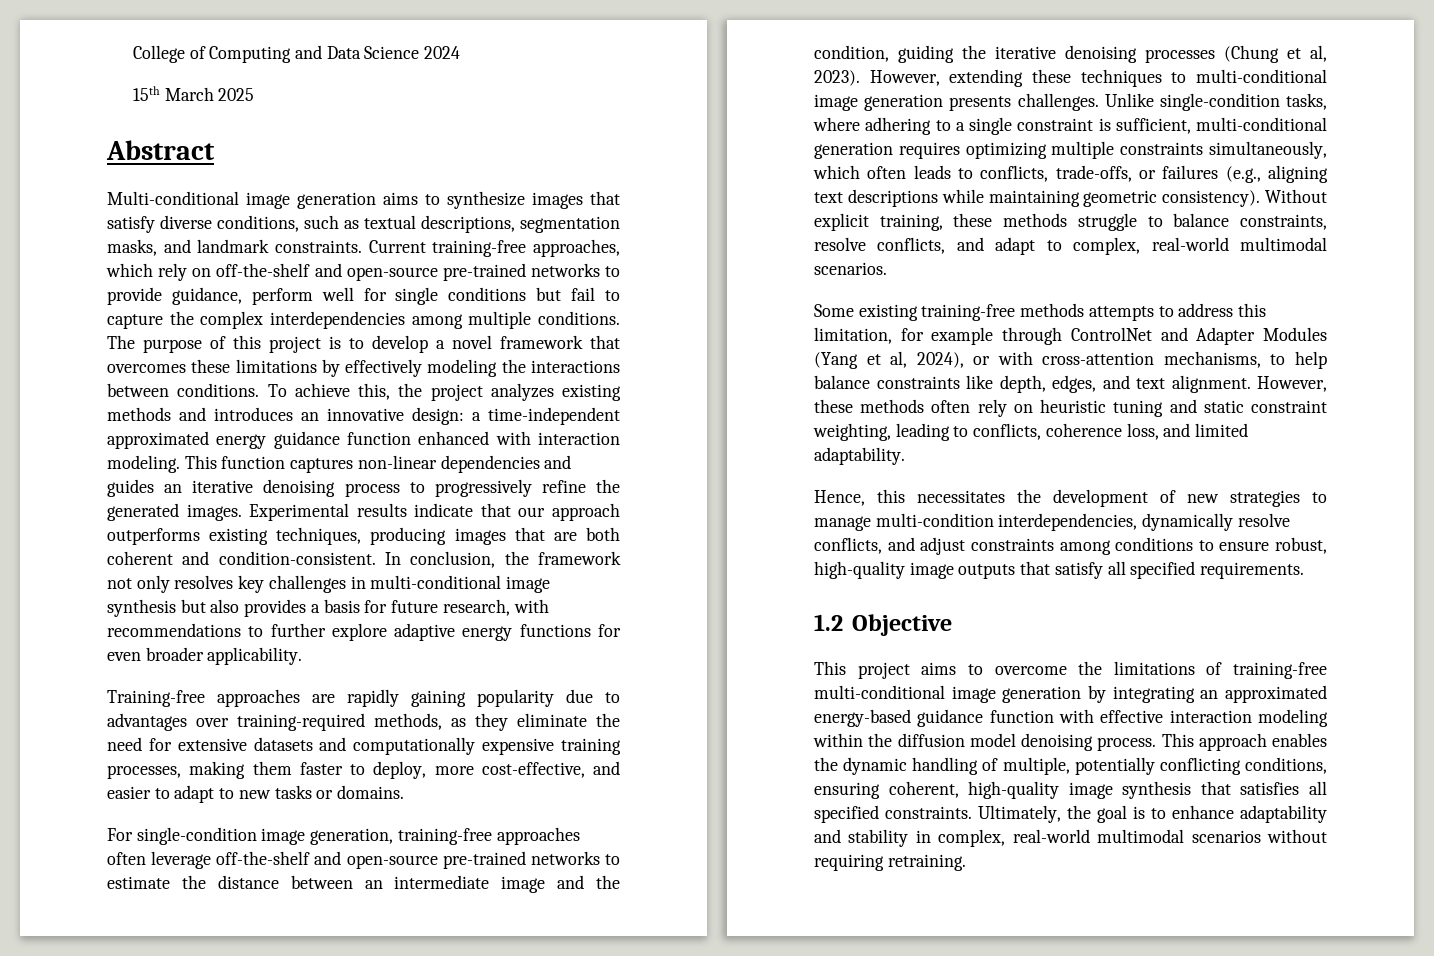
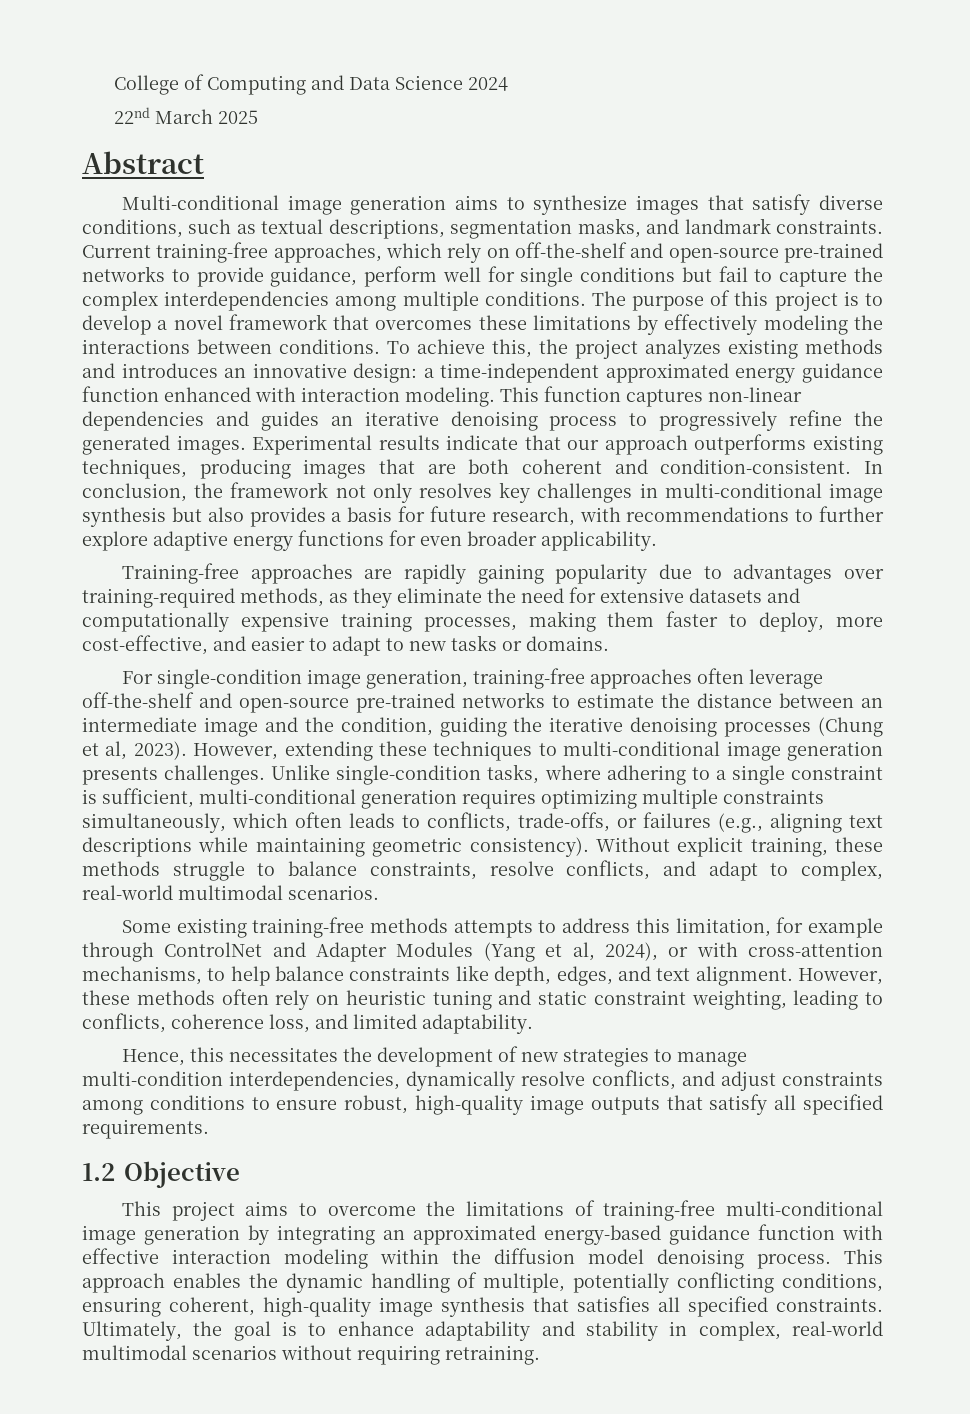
- 15th March 2025
+ 22nd March 2025

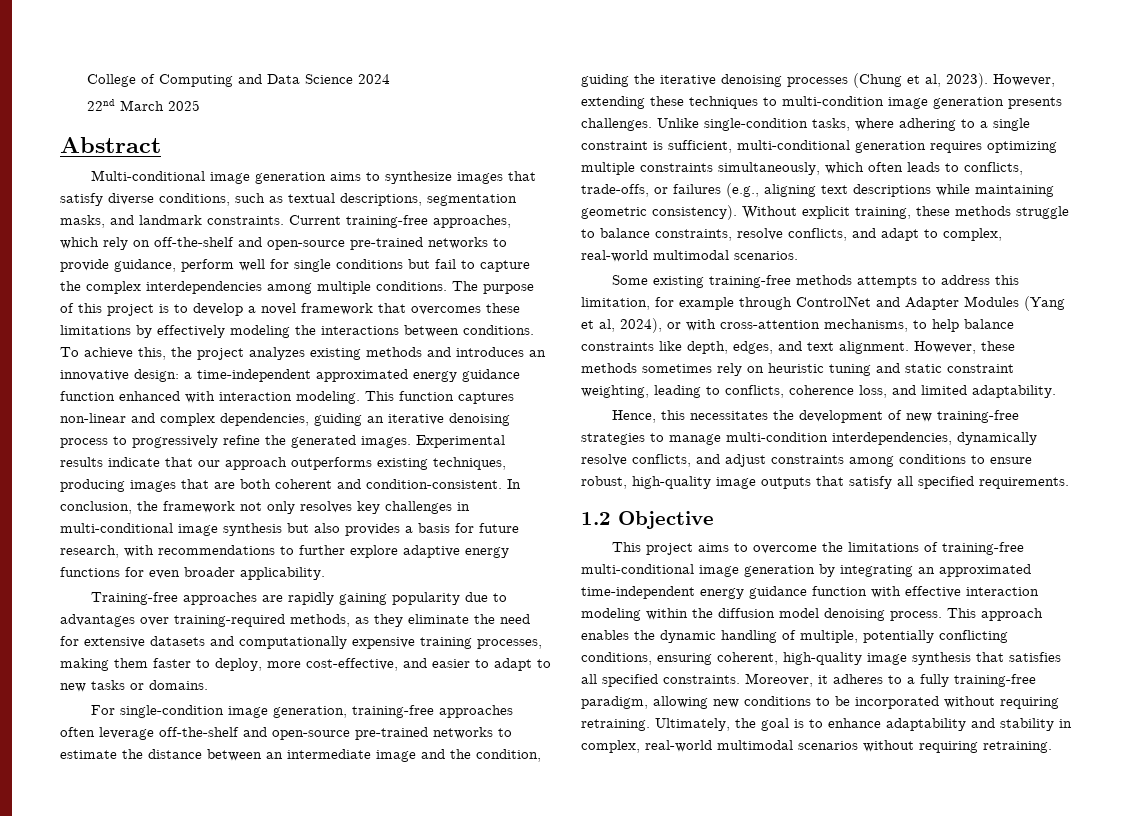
- This function captures non-linear dependencies and guides an iterative denoising process to progressively refine the generated images.
+ This function captures non-linear and complex dependencies, guiding an iterative denoising process to progressively refine the generated images.
- However, extending these techniques to multi-conditional image generation presents challenges.
+ However, extending these techniques to multi-condition image generation presents challenges.
- However, these methods often rely on heuristic tuning and static constraint weighting, leading to conflicts, coherence loss, and limited adaptability.
+ However, these methods sometimes rely on heuristic tuning and static constraint weighting, leading to conflicts, coherence loss, and limited adaptability.
- Hence, this necessitates the development of new strategies to manage multi-condition interdependencies, dynamically resolve conflicts, and adjust constraints among conditions to ensure robust, high-quality image outputs that satisfy all specified requirements.
+ Hence, this necessitates the development of new training-free strategies to manage multi-condition interdependencies, dynamically resolve conflicts, and adjust constraints among conditions to ensure robust, high-quality image outputs that satisfy all specified requirements.
- This project aims to overcome the limitations of training-free multi-conditional image generation by integrating an approximated energy-based guidance function with effective interaction modeling within the diffusion model denoising process.
+ This project aims to overcome the limitations of training-free multi-conditional image generation by integrating an approximated time-independent energy guidance function with effective interaction modeling within the diffusion model denoising process.
+ Moreover, it adheres to a fully training-free paradigm, allowing new conditions to be incorporated without requiring retraining.

